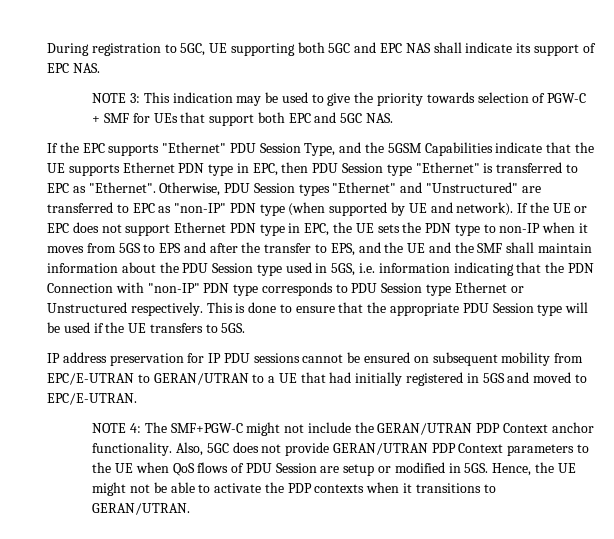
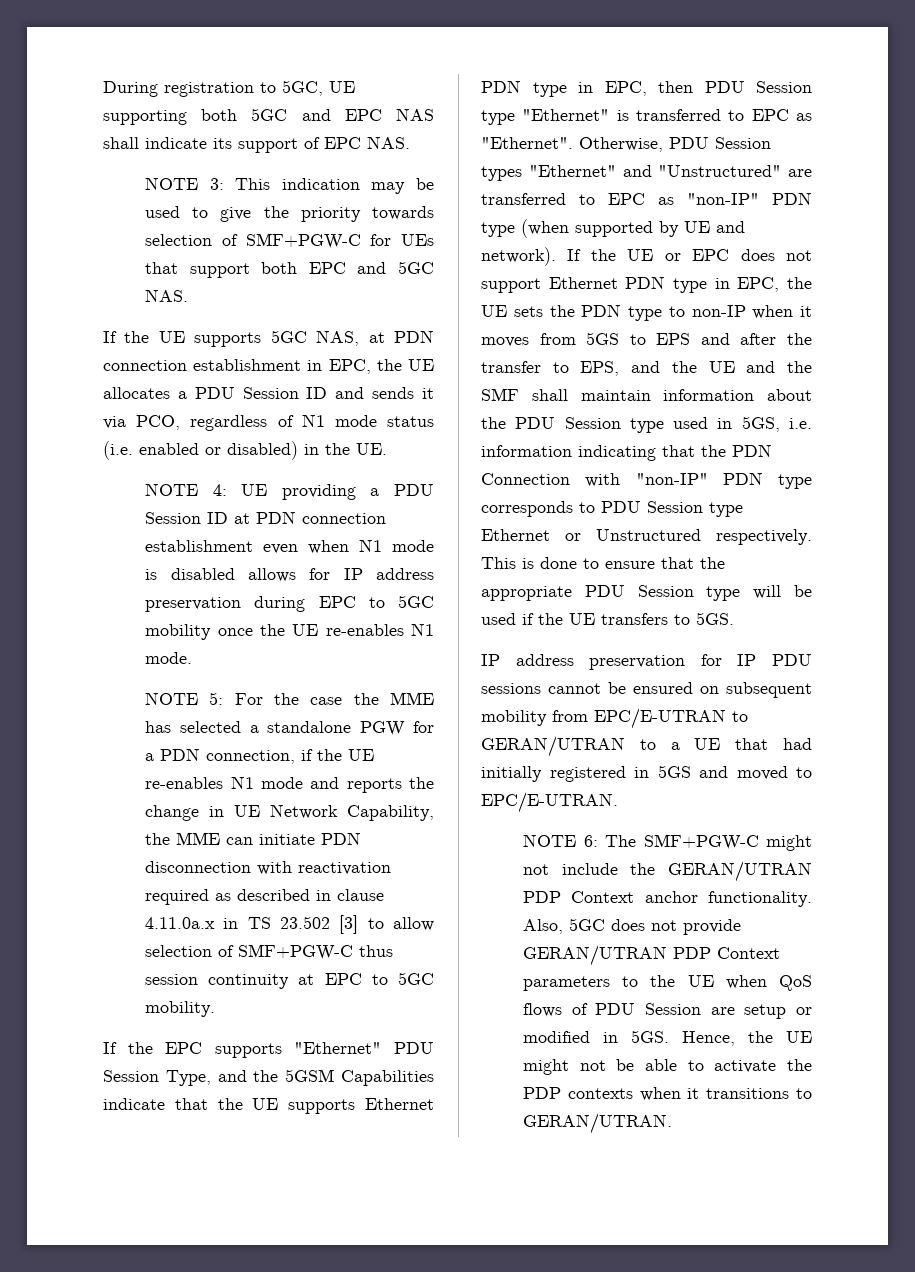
- NOTE 3: This indication may be used to give the priority towards selection of PGW-C + SMF for UEs that support both EPC and 5GC NAS.
+ NOTE 3: This indication may be used to give the priority towards selection of SMF+PGW-C for UEs that support both EPC and 5GC NAS.
+ If the UE supports 5GC NAS, at PDN connection establishment in EPC, the UE allocates a PDU Session ID and sends it via PCO, regardless of N1 mode status (i.e. enabled or disabled) in the UE.
+ NOTE 4: UE providing a PDU Session ID at PDN connection establishment even when N1 mode is disabled allows for IP address preservation during EPC to 5GC mobility once the UE re-enables N1 mode.
+ NOTE 5: For the case the MME has selected a standalone PGW for a PDN connection, if the UE re-enables N1 mode and reports the change in UE Network Capability, the MME can initiate PDN disconnection with reactivation required as described in clause 4.11.0a.x in TS 23.502 [3] to allow selection of SMF+PGW-C thus session continuity at EPC to 5GC mobility.
- NOTE 4: The SMF+PGW-C might not include the GERAN/UTRAN PDP Context anchor functionality.
+ NOTE 6: The SMF+PGW-C might not include the GERAN/UTRAN PDP Context anchor functionality.

